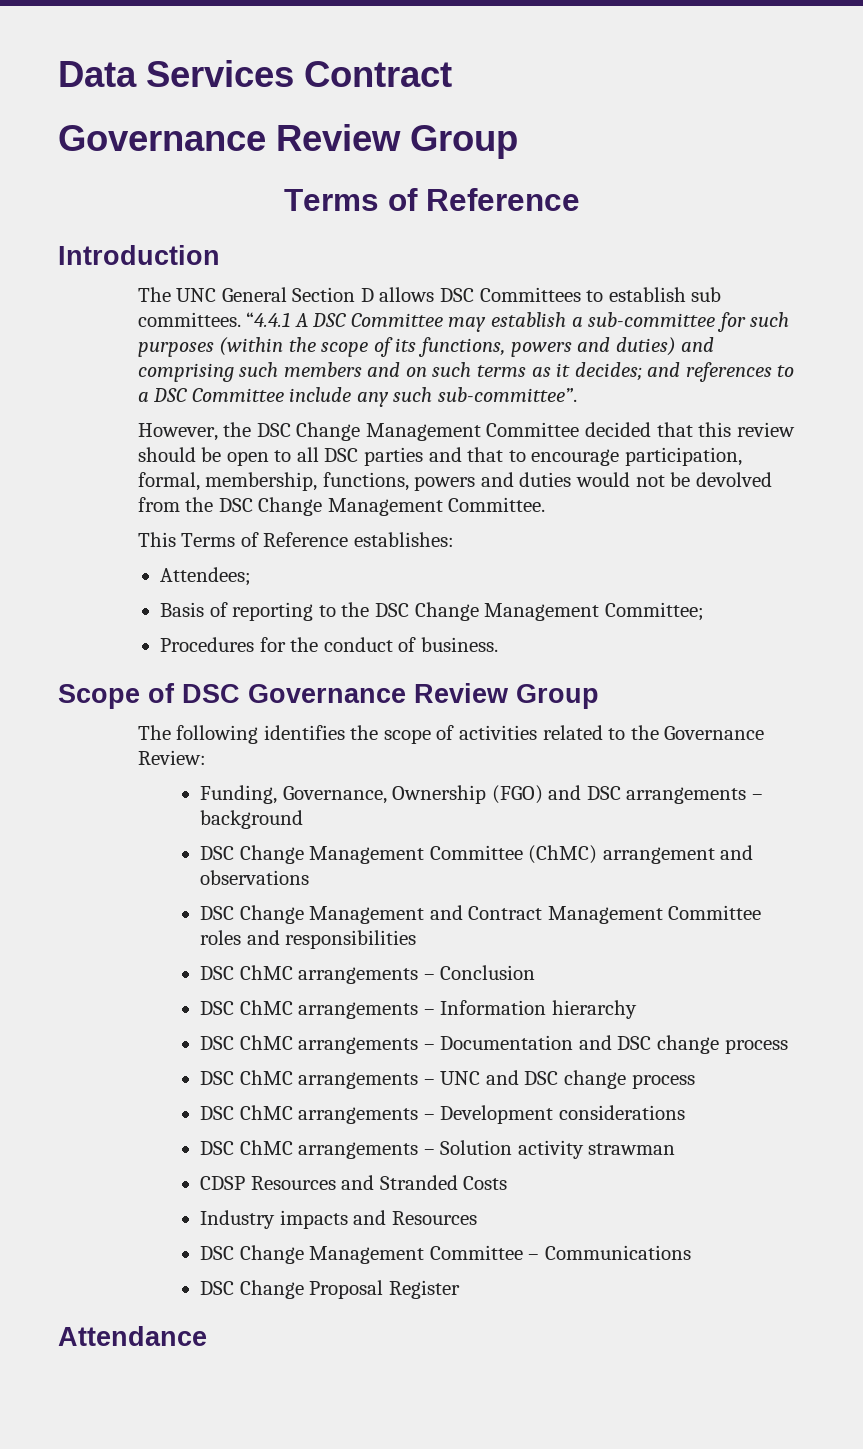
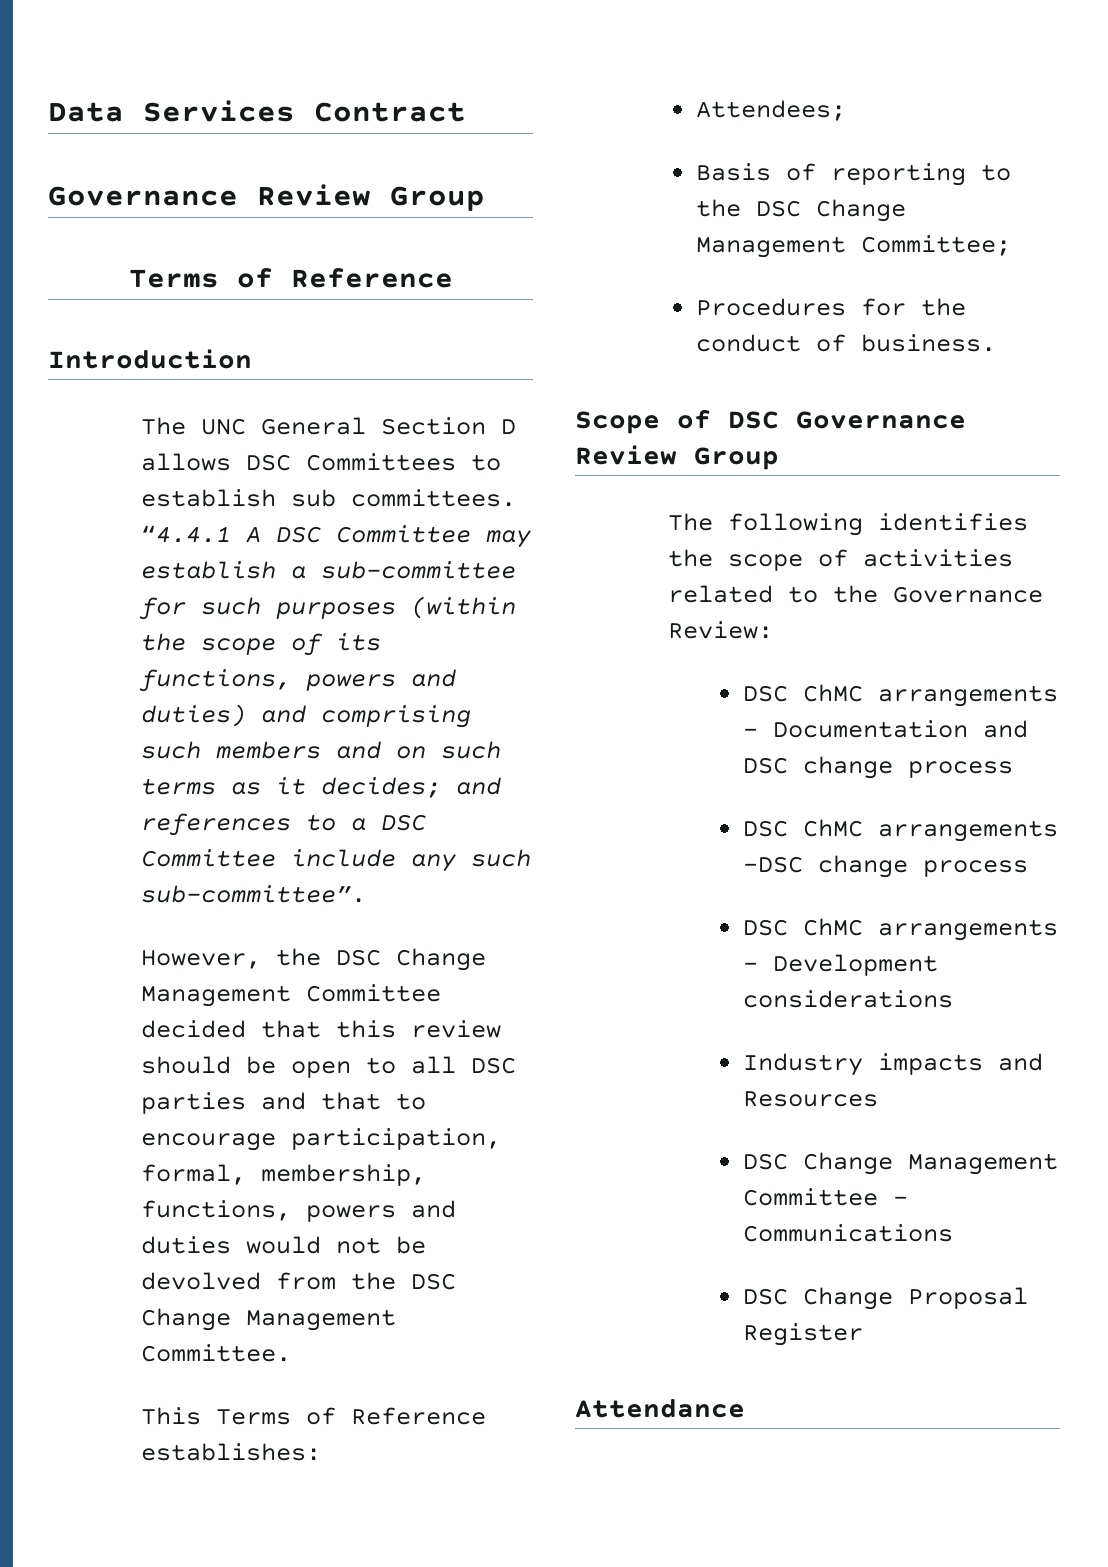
- Funding, Governance, Ownership (FGO) and DSC arrangements – background
- DSC Change Management Committee (ChMC) arrangement and observations
- DSC Change Management and Contract Management Committee roles and responsibilities
- DSC ChMC arrangements – Conclusion
- DSC ChMC arrangements – Information hierarchy
- DSC ChMC arrangements – UNC and DSC change process
+ DSC ChMC arrangements –DSC change process
- DSC ChMC arrangements – Solution activity strawman
- CDSP Resources and Stranded Costs

